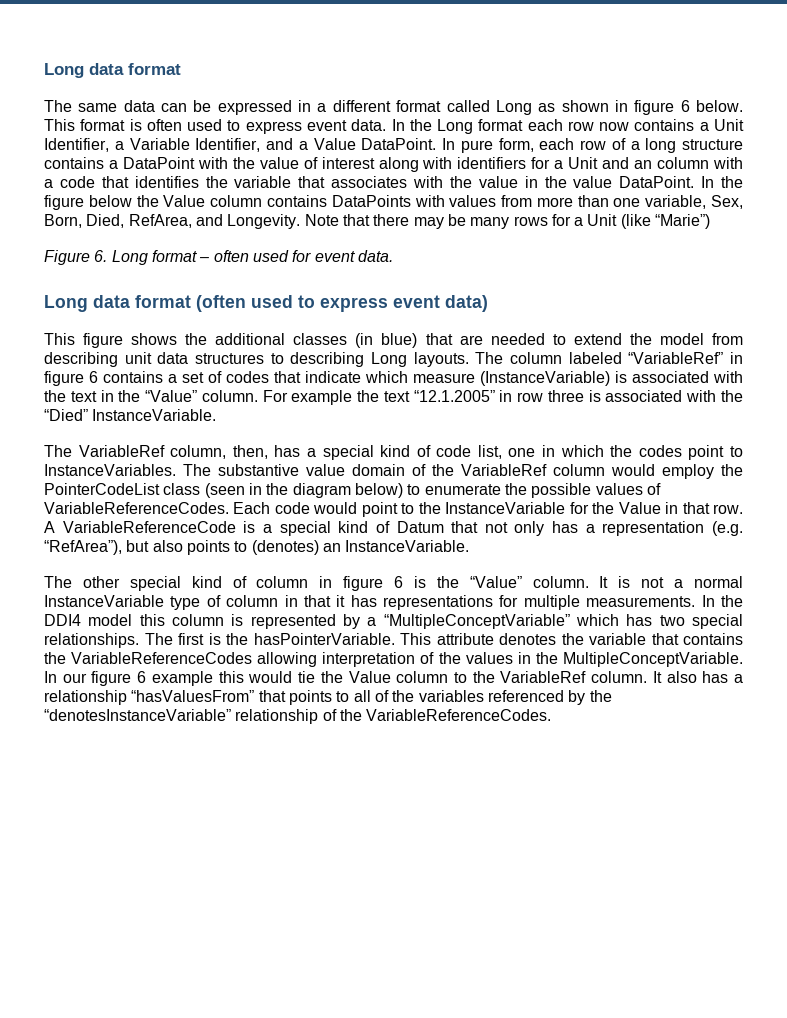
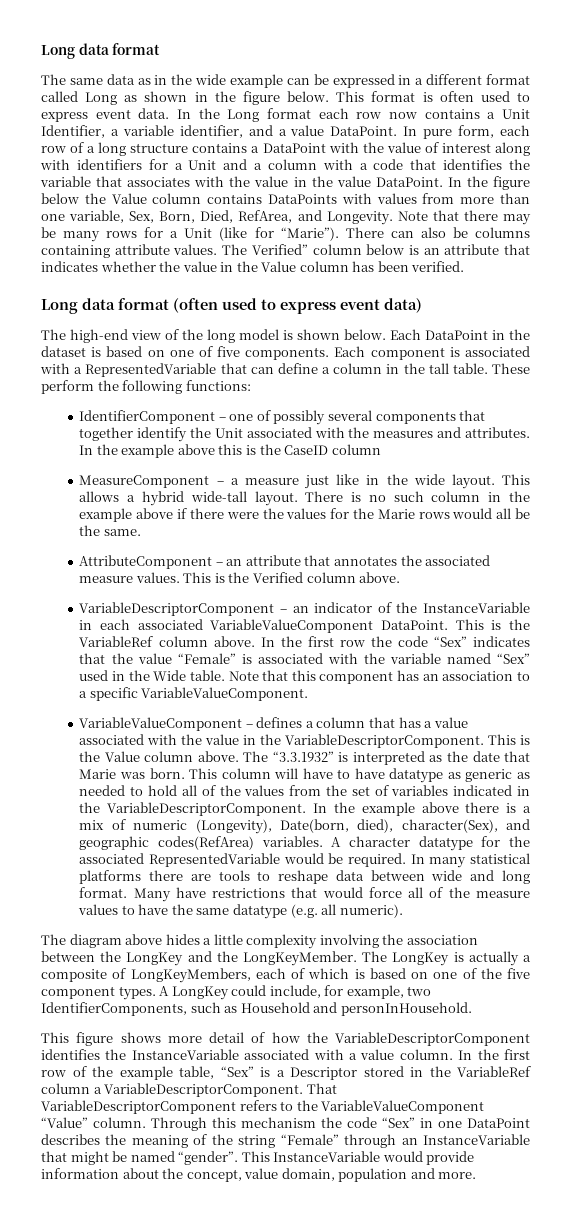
- The same data can be expressed in a different format called Long as shown in figure 6 below.
+ The same data as in the wide example can be expressed in a different format called Long as shown in the figure below.
- In the Long format each row now contains a Unit Identifier, a Variable Identifier, and a Value DataPoint.
+ In the Long format each row now contains a Unit Identifier, a variable identifier, and a value DataPoint.
- In pure form, each row of a long structure contains a DataPoint with the value of interest along with identifiers for a Unit and an column with a code that identifies the variable that associates with the value in the value DataPoint.
+ In pure form, each row of a long structure contains a DataPoint with the value of interest along with identifiers for a Unit and a column with a code that identifies the variable that associates with the value in the value DataPoint.
- Note that there may be many rows for a Unit (like “Marie”)
- Figure 6. Long format – often used for event data.
+ Note that there may be many rows for a Unit (like for “Marie”). There can also be columns containing attribute values. The Verified” column below is an attribute that indicates whether the value in the Value column has been verified.
- This figure shows the additional classes (in blue) that are needed to extend the model from describing unit data structures to describing Long layouts. The column labeled “VariableRef” in figure 6 contains a set of codes that indicate which measure (InstanceVariable) is associated with the text in the “Value” column. For example the text “12.1.2005” in row three is associated with the “Died” InstanceVariable.
- The VariableRef column, then, has a special kind of code list, one in which the codes point to InstanceVariables. The substantive value domain of the VariableRef column would employ the PointerCodeList class (seen in the diagram below) to enumerate the possible values of VariableReferenceCodes. Each code would point to the InstanceVariable for the Value in that row. A VariableReferenceCode is a special kind of Datum that not only has a representation (e.g. “RefArea”), but also points to (denotes) an InstanceVariable.
- The other special kind of column in figure 6 is the “Value” column. It is not a normal InstanceVariable type of column in that it has representations for multiple measurements. In the DDI4 model this column is represented by a “MultipleConceptVariable” which has two special relationships. The first is the hasPointerVariable. This attribute denotes the variable that contains the VariableReferenceCodes allowing interpretation of the values in the MultipleConceptVariable. In our figure 6 example this would tie the Value column to the VariableRef column. It also has a relationship “hasValuesFrom” that points to all of the variables referenced by the “denotesInstanceVariable” relationship of the VariableReferenceCodes.
+ The high-end view of the long model is shown below. Each DataPoint in the dataset is based on one of five components. Each component is associated with a RepresentedVariable that can define a column in the tall table. These perform the following functions:
+ IdentifierComponent – one of possibly several components that together identify the Unit associated with the measures and attributes. In the example above this is the CaseID column
+ MeasureComponent – a measure just like in the wide layout. This allows a hybrid wide-tall layout. There is no such column in the example above if there were the values for the Marie rows would all be the same.
+ AttributeComponent – an attribute that annotates the associated measure values. This is the Verified column above.
+ VariableDescriptorComponent – an indicator of the InstanceVariable in each associated VariableValueComponent DataPoint. This is the VariableRef column above. In the first row the code “Sex” indicates that the value “Female” is associated with the variable named “Sex” used in the Wide table. Note that this component has an association to a specific VariableValueComponent.
+ VariableValueComponent – defines a column that has a value associated with the value in the VariableDescriptorComponent. This is the Value column above. The “3.3.1932” is interpreted as the date that Marie was born. This column will have to have datatype as generic as needed to hold all of the values from the set of variables indicated in the VariableDescriptorComponent. In the example above there is a mix of numeric (Longevity), Date(born, died), character(Sex), and geographic codes(RefArea) variables. A character datatype for the associated RepresentedVariable would be required. In many statistical platforms there are tools to reshape data between wide and long format. Many have restrictions that would force all of the measure values to have the same datatype (e.g. all numeric).
+ The diagram above hides a little complexity involving the association between the LongKey and the LongKeyMember. The LongKey is actually a composite of LongKeyMembers, each of which is based on one of the five component types. A LongKey could include, for example, two IdentifierComponents, such as Household and personInHousehold.
+ This figure shows more detail of how the VariableDescriptorComponent identifies the InstanceVariable associated with a value column. In the first row of the example table, “Sex” is a Descriptor stored in the VariableRef column a VariableDescriptorComponent. That VariableDescriptorComponent refers to the VariableValueComponent “Value” column. Through this mechanism the code “Sex” in one DataPoint describes the meaning of the string “Female” through an InstanceVariable that might be named “gender”. This InstanceVariable would provide information about the concept, value domain, population and more.

